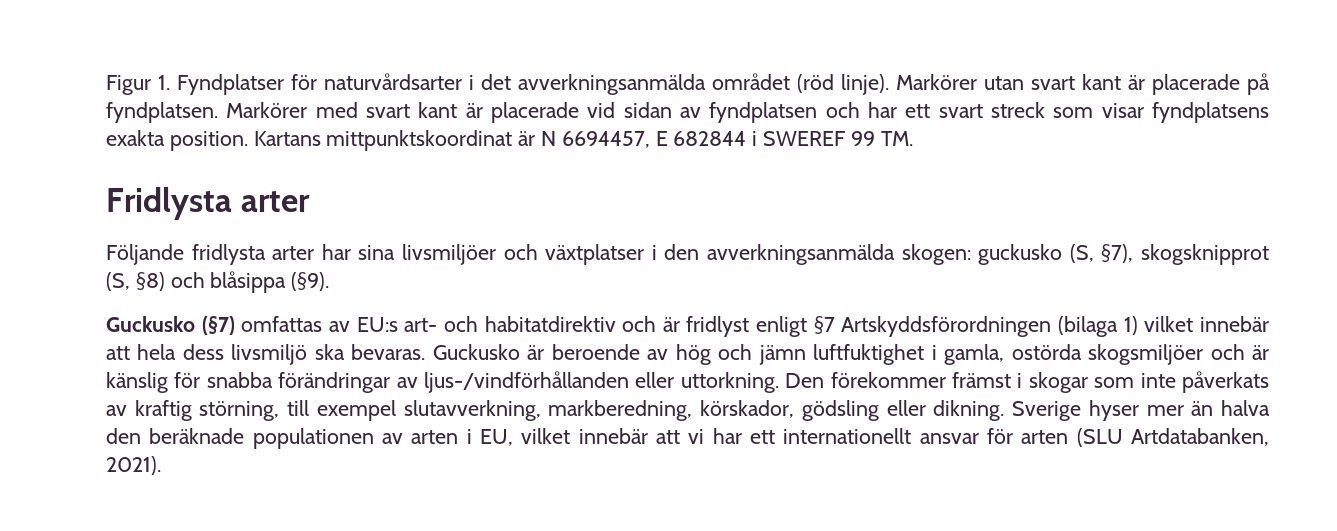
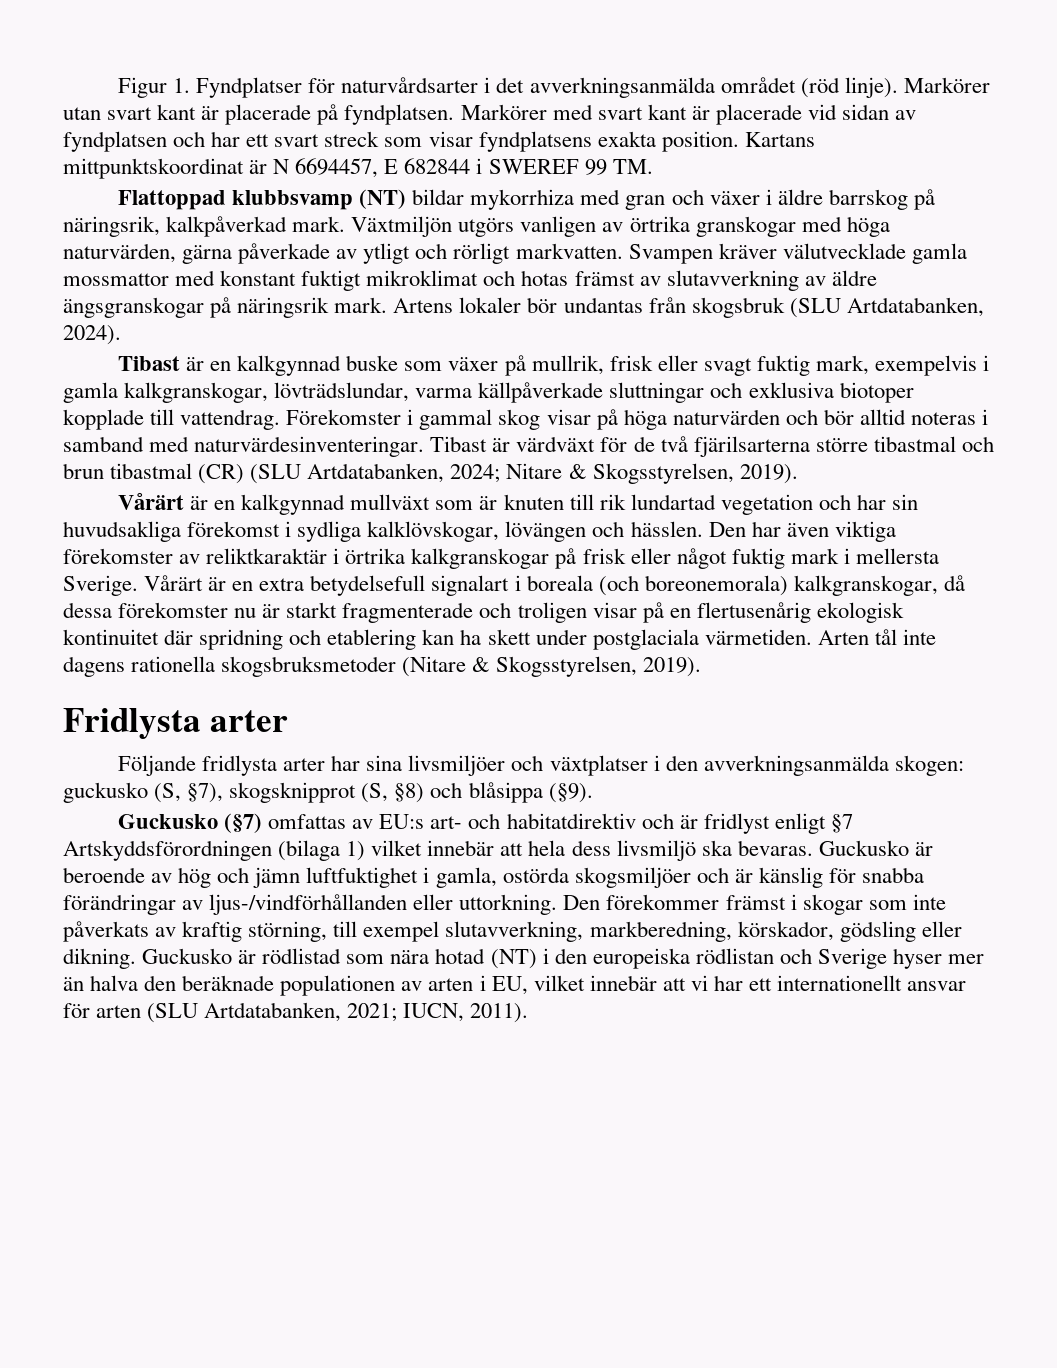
+ Flattoppad klubbsvamp (NT) bildar mykorrhiza med gran och växer i äldre barrskog på näringsrik, kalkpåverkad mark. Växtmiljön utgörs vanligen av örtrika granskogar med höga naturvärden, gärna påverkade av ytligt och rörligt markvatten. Svampen kräver välutvecklade gamla mossmattor med konstant fuktigt mikroklimat och hotas främst av slutavverkning av äldre ängsgranskogar på näringsrik mark. Artens lokaler bör undantas från skogsbruk (SLU Artdatabanken, 2024).
+ Tibast är en kalkgynnad buske som växer på mullrik, frisk eller svagt fuktig mark, exempelvis i gamla kalkgranskogar, lövträdslundar, varma källpåverkade sluttningar och exklusiva biotoper kopplade till vattendrag. Förekomster i gammal skog visar på höga naturvärden och bör alltid noteras i samband med naturvärdesinventeringar. Tibast är värdväxt för de två fjärilsarterna större tibastmal och brun tibastmal (CR) (SLU Artdatabanken, 2024; Nitare & Skogsstyrelsen, 2019).
+ Vårärt är en kalkgynnad mullväxt som är knuten till rik lundartad vegetation och har sin huvudsakliga förekomst i sydliga kalklövskogar, lövängen och hässlen. Den har även viktiga förekomster av reliktkaraktär i örtrika kalkgranskogar på frisk eller något fuktig mark i mellersta Sverige. Vårärt är en extra betydelsefull signalart i boreala (och boreonemorala) kalkgranskogar, då dessa förekomster nu är starkt fragmenterade och troligen visar på en flertusenårig ekologisk kontinuitet där spridning och etablering kan ha skett under postglaciala värmetiden. Arten tål inte dagens rationella skogsbruksmetoder (Nitare & Skogsstyrelsen, 2019).
- Sverige hyser mer än halva den beräknade populationen av arten i EU, vilket innebär att vi har ett internationellt ansvar för arten (SLU Artdatabanken, 2021).
+ Guckusko är rödlistad som nära hotad (NT) i den europeiska rödlistan och Sverige hyser mer än halva den beräknade populationen av arten i EU, vilket innebär att vi har ett internationellt ansvar för arten (SLU Artdatabanken, 2021; IUCN, 2011).

